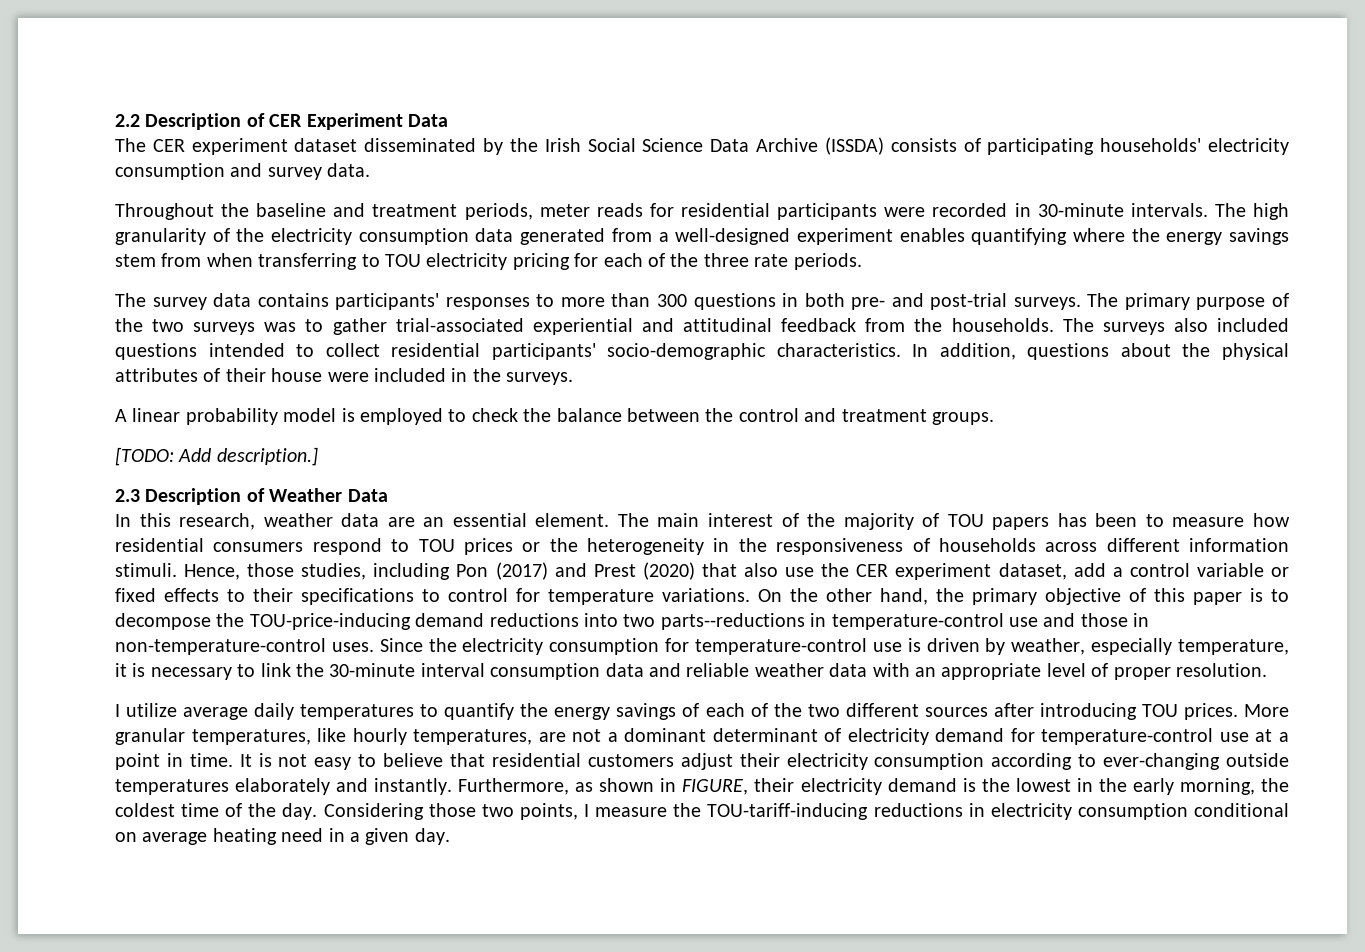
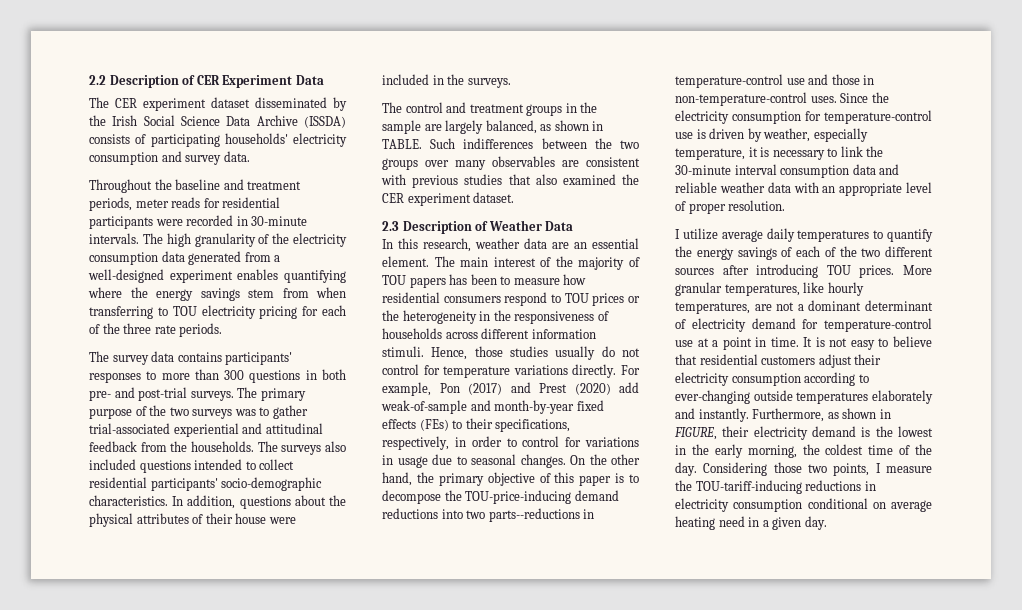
- A linear probability model is employed to check the balance between the control and treatment groups.
- [TODO: Add description.]
+ The control and treatment groups in the sample are largely balanced, as shown in TABLE. Such indifferences between the two groups over many observables are consistent with previous studies that also examined the CER experiment dataset.
- Hence, those studies, including Pon (2017) and Prest (2020) that also use the CER experiment dataset, add a control variable or fixed effects to their specifications to control for temperature variations.
+ Hence, those studies usually do not control for temperature variations directly. For example, Pon (2017) and Prest (2020) add weak-of-sample and month-by-year fixed effects (FEs) to their specifications, respectively, in order to control for variations in usage due to seasonal changes.

